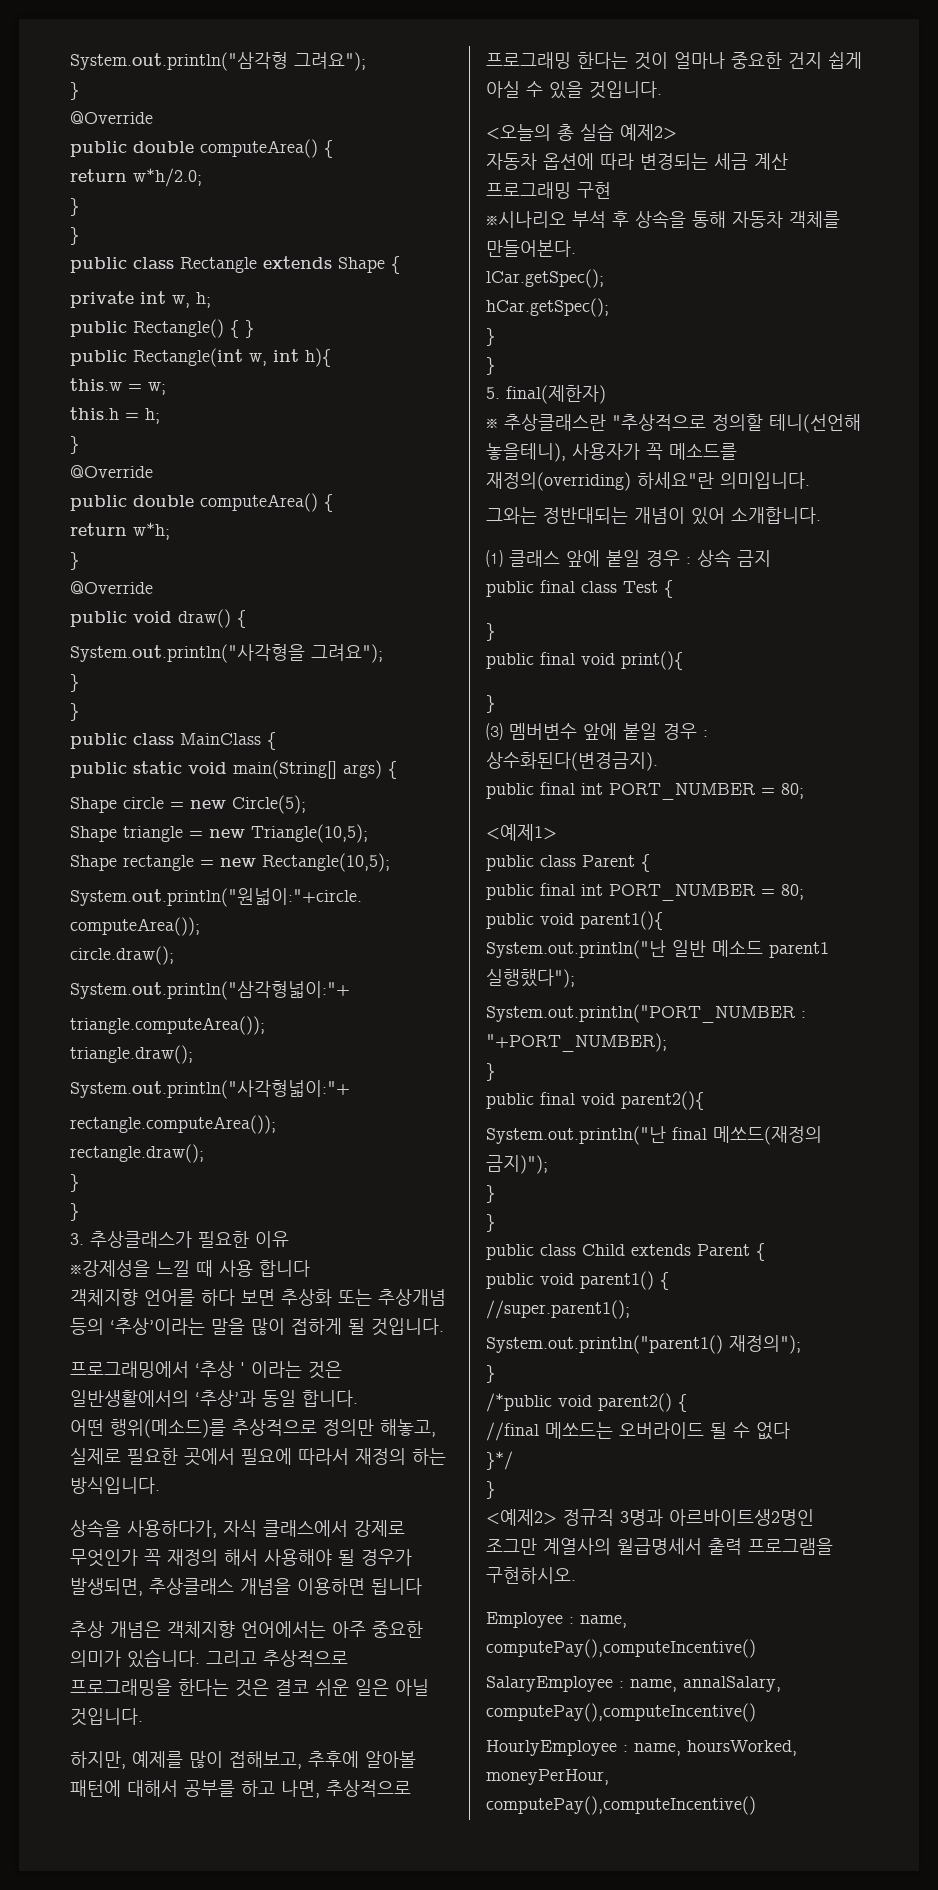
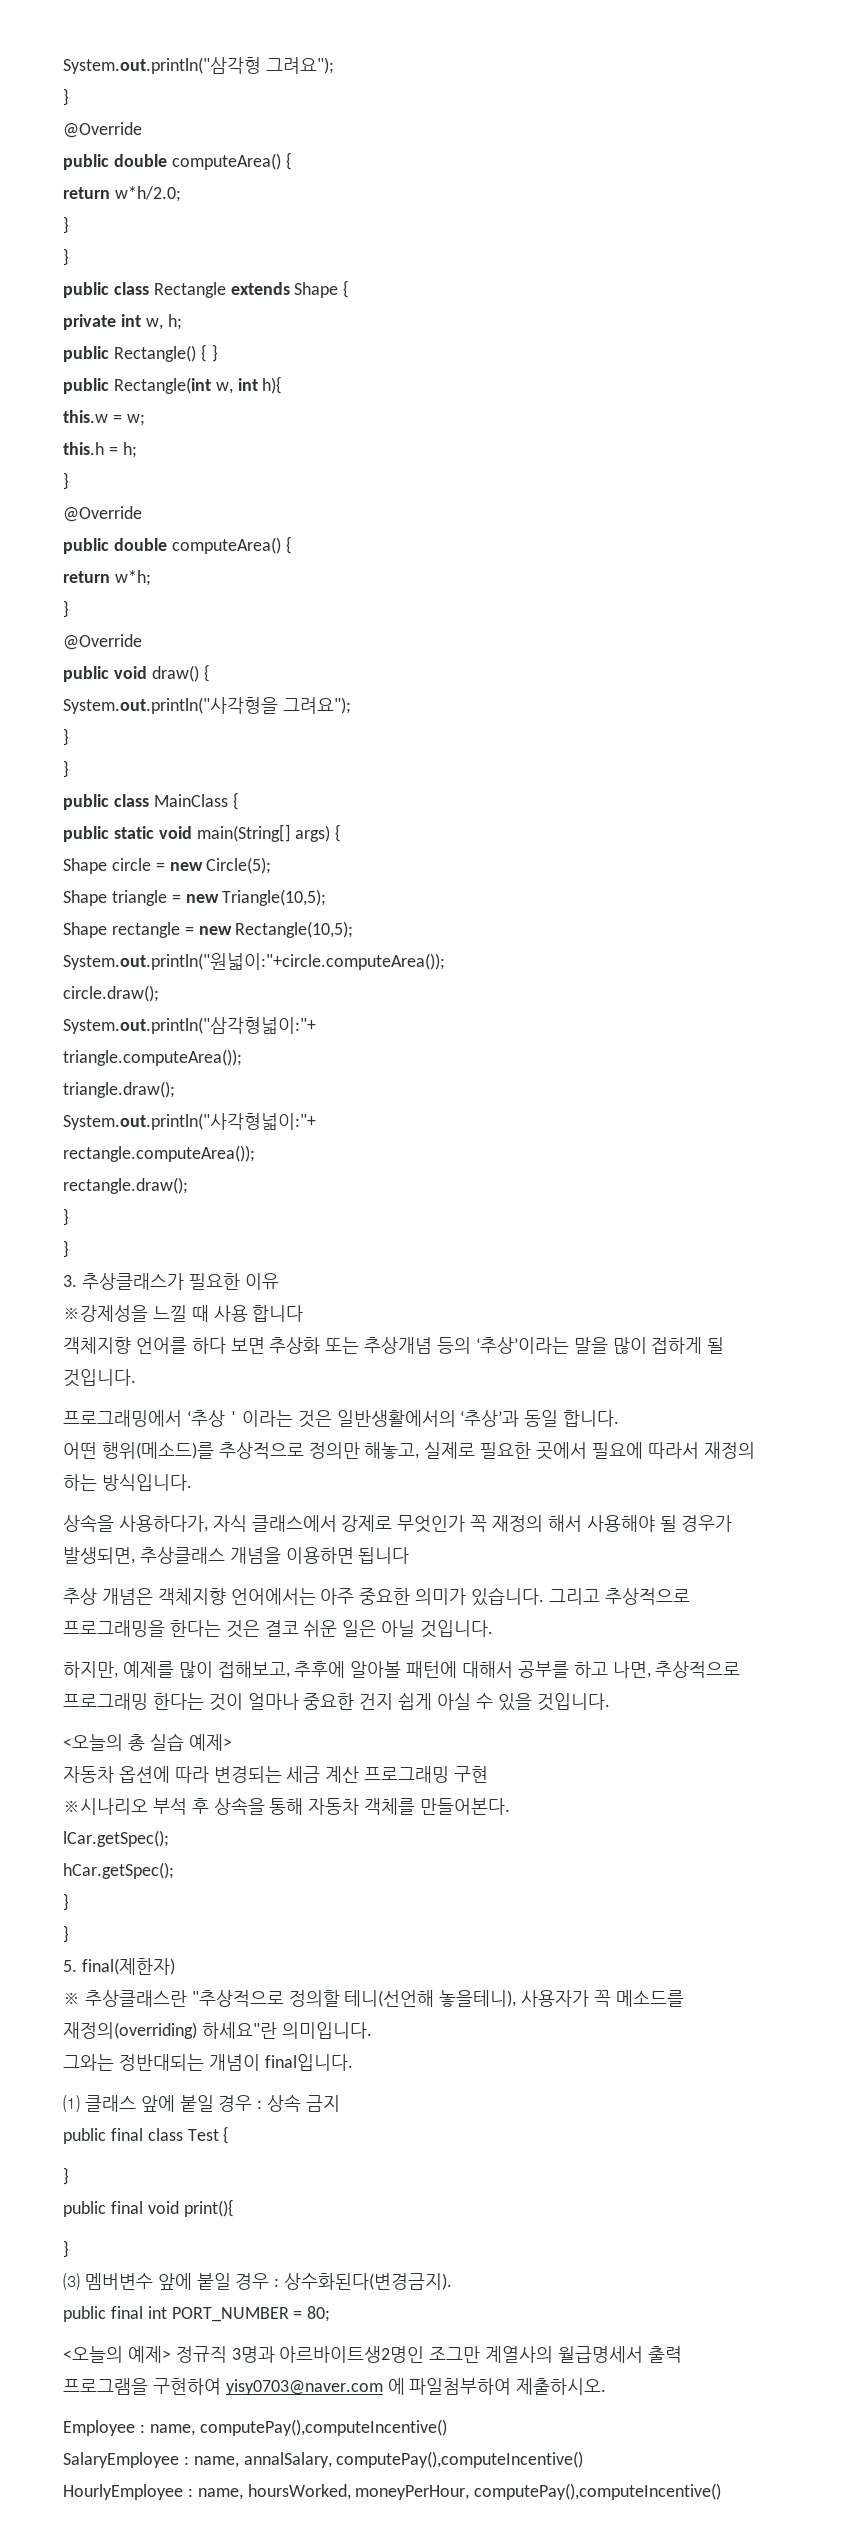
- <오늘의 총 실습 예제2>
+ <오늘의 총 실습 예제>
- 그와는 정반대되는 개념이 있어 소개합니다.
+ 그와는 정반대되는 개념이 final입니다.
- <예제1>
- public class Parent {
- public final int PORT_NUMBER = 80;
- public void parent1(){
- System.out.println("난 일반 메소드 parent1 실행했다");
- System.out.println("PORT_NUMBER : "+PORT_NUMBER);
- }
- public final void parent2(){
- System.out.println("난 final 메쏘드(재정의 금지)");
- }
- }
- public class Child extends Parent {
- public void parent1() {
- //super.parent1();
- System.out.println("parent1() 재정의");
- }
- /*public void parent2() {
- //final 메쏘드는 오버라이드 될 수 없다
- }*/
- }
- <예제2> 정규직 3명과 아르바이트생2명인 조그만 계열사의 월급명세서 출력 프로그램을 구현하시오.
+ <오늘의 예제> 정규직 3명과 아르바이트생2명인 조그만 계열사의 월급명세서 출력 프로그램을 구현하여 yisy0703@naver.com 에 파일첨부하여 제출하시오.

